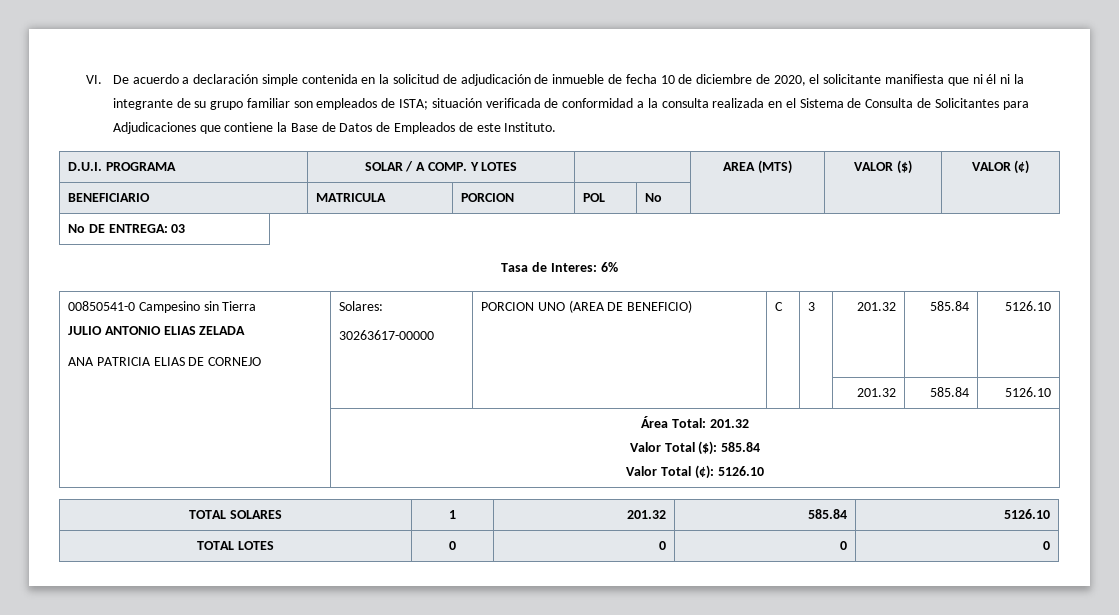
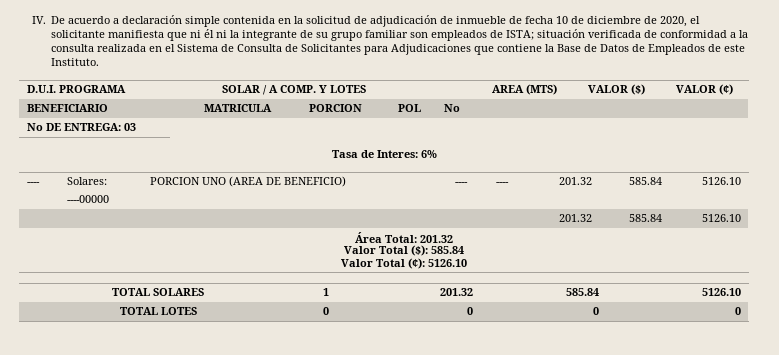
- VI. De acuerdo a declaración simple contenida en la solicitud de adjudicación de inmueble de fecha 10 de diciembre de 2020, el solicitante manifiesta que ni él ni la integrante de su grupo familiar son empleados de ISTA;
+ IV. De acuerdo a declaración simple contenida en la solicitud de adjudicación de inmueble de fecha 10 de diciembre de 2020, el solicitante manifiesta que ni él ni la integrante de su grupo familiar son empleados de ISTA;
- 00850541-0 Campesino sin Tierra
- JULIO ANTONIO ELIAS ZELADA
- ANA PATRICIA ELIAS DE CORNEJO | Solares:
- 30263617-00000 | PORCION UNO (AREA DE BENEFICIO) | C | 3 | 201.32 | 585.84 | 5126.10
+ ---- | Solares:
+ ----00000 | PORCION UNO (AREA DE BENEFICIO) | ---- | ---- | 201.32 | 585.84 | 5126.10

